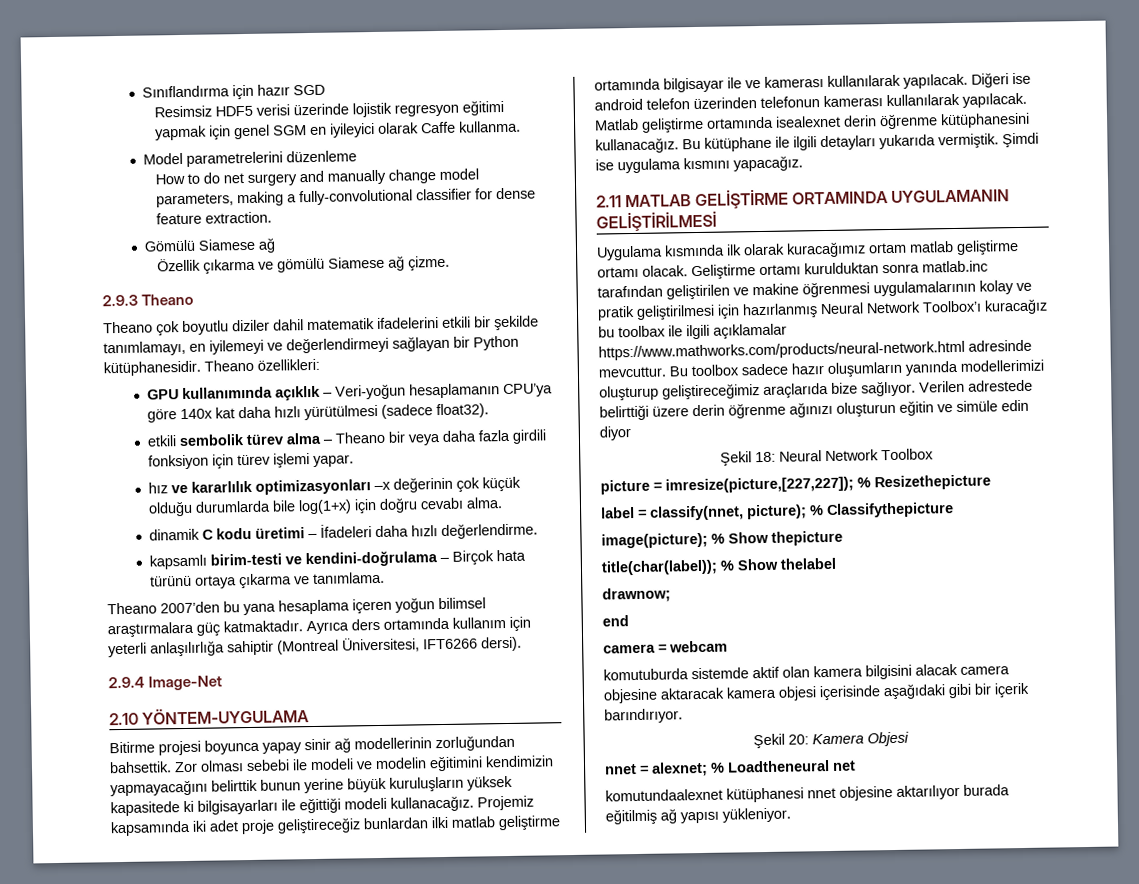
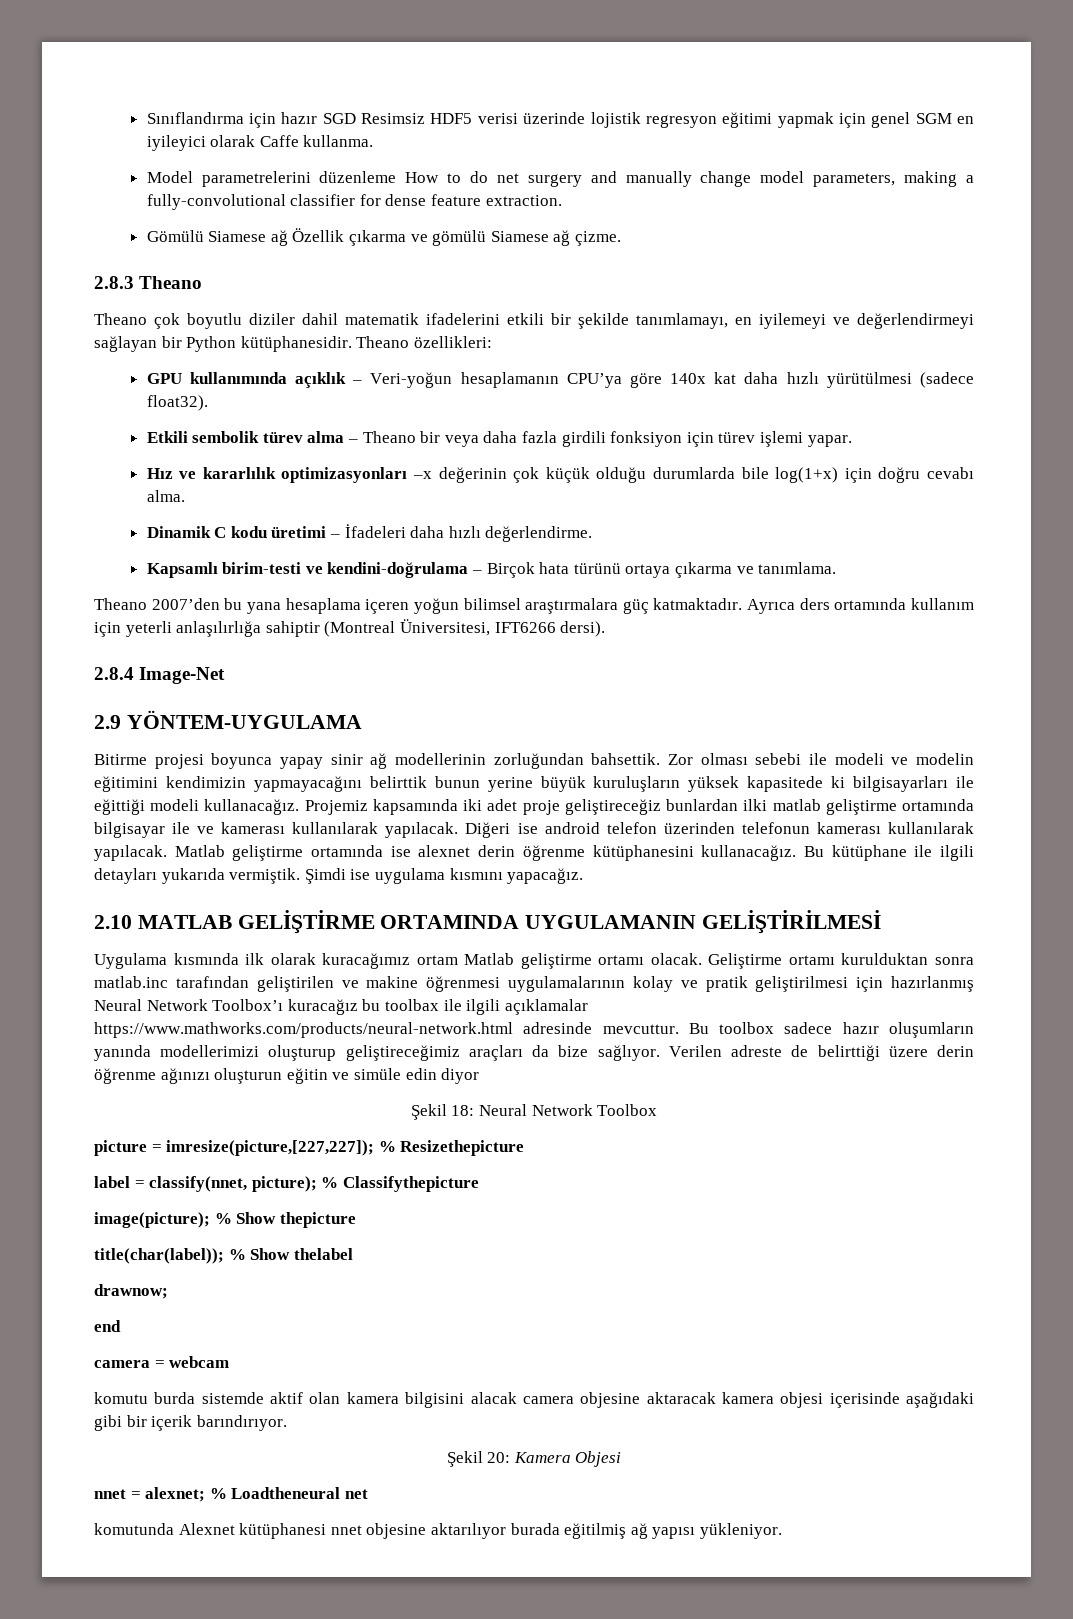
- Sınıflandırma için hazır SGD
- Resimsiz HDF5 verisi üzerinde lojistik regresyon eğitimi yapmak için genel SGM en iyileyici olarak Caffe kullanma.
+ Sınıflandırma için hazır SGD Resimsiz HDF5 verisi üzerinde lojistik regresyon eğitimi yapmak için genel SGM en iyileyici olarak Caffe kullanma.
- Model parametrelerini düzenleme
- How to do net surgery and manually change model parameters, making a fully-convolutional classifier for dense feature extraction.
+ Model parametrelerini düzenleme How to do net surgery and manually change model parameters, making a fully-convolutional classifier for dense feature extraction.
- Gömülü Siamese ağ
- Özellik çıkarma ve gömülü Siamese ağ çizme.
+ Gömülü Siamese ağ Özellik çıkarma ve gömülü Siamese ağ çizme.
- 2.9.3 Theano
+ 2.8.3 Theano
- etkili sembolik türev alma – Theano bir veya daha fazla girdili fonksiyon için türev işlemi yapar.
+ Etkili sembolik türev alma – Theano bir veya daha fazla girdili fonksiyon için türev işlemi yapar.
- hız ve kararlılık optimizasyonları –x değerinin çok küçük olduğu durumlarda bile log(1+x) için doğru cevabı alma.
+ Hız ve kararlılık optimizasyonları –x değerinin çok küçük olduğu durumlarda bile log(1+x) için doğru cevabı alma.
- dinamik C kodu üretimi – İfadeleri daha hızlı değerlendirme.
+ Dinamik C kodu üretimi – İfadeleri daha hızlı değerlendirme.
- kapsamlı birim-testi ve kendini-doğrulama – Birçok hata türünü ortaya çıkarma ve tanımlama.
+ Kapsamlı birim-testi ve kendini-doğrulama – Birçok hata türünü ortaya çıkarma ve tanımlama.
- 2.9.4 Image-Net
+ 2.8.4 Image-Net
- 2.10 YÖNTEM-UYGULAMA
+ 2.9 YÖNTEM-UYGULAMA
- Matlab geliştirme ortamında isealexnet derin öğrenme kütüphanesini kullanacağız.
+ Matlab geliştirme ortamında ise alexnet derin öğrenme kütüphanesini kullanacağız.
- 2.11 MATLAB GELİŞTİRME ORTAMINDA UYGULAMANIN GELİŞTİRİLMESİ
+ 2.10 MATLAB GELİŞTİRME ORTAMINDA UYGULAMANIN GELİŞTİRİLMESİ
- Uygulama kısmında ilk olarak kuracağımız ortam matlab geliştirme ortamı olacak.
+ Uygulama kısmında ilk olarak kuracağımız ortam Matlab geliştirme ortamı olacak.
- Bu toolbox sadece hazır oluşumların yanında modellerimizi oluşturup geliştireceğimiz araçlarıda bize sağlıyor.
+ Bu toolbox sadece hazır oluşumların yanında modellerimizi oluşturup geliştireceğimiz araçları da bize sağlıyor.
- Verilen adrestede belirttiği üzere derin öğrenme ağınızı oluşturun eğitin ve simüle edin diyor
+ Verilen adreste de belirttiği üzere derin öğrenme ağınızı oluşturun eğitin ve simüle edin diyor
- komutuburda sistemde aktif olan kamera bilgisini alacak camera objesine aktaracak kamera objesi içerisinde aşağıdaki gibi bir içerik barındırıyor.
+ komutu burda sistemde aktif olan kamera bilgisini alacak camera objesine aktaracak kamera objesi içerisinde aşağıdaki gibi bir içerik barındırıyor.
- komutundaalexnet kütüphanesi nnet objesine aktarılıyor burada eğitilmiş ağ yapısı yükleniyor.
+ komutunda Alexnet kütüphanesi nnet objesine aktarılıyor burada eğitilmiş ağ yapısı yükleniyor.

